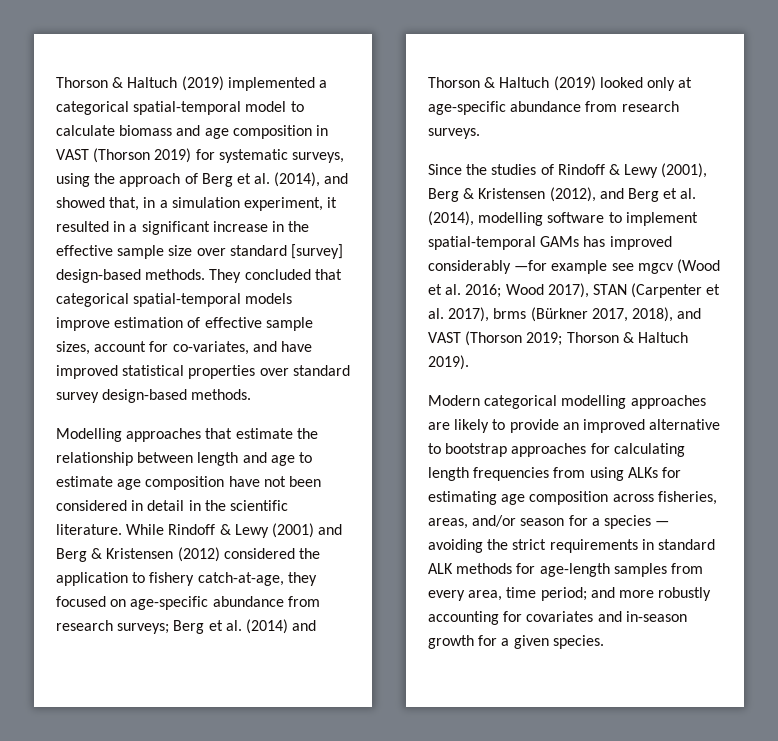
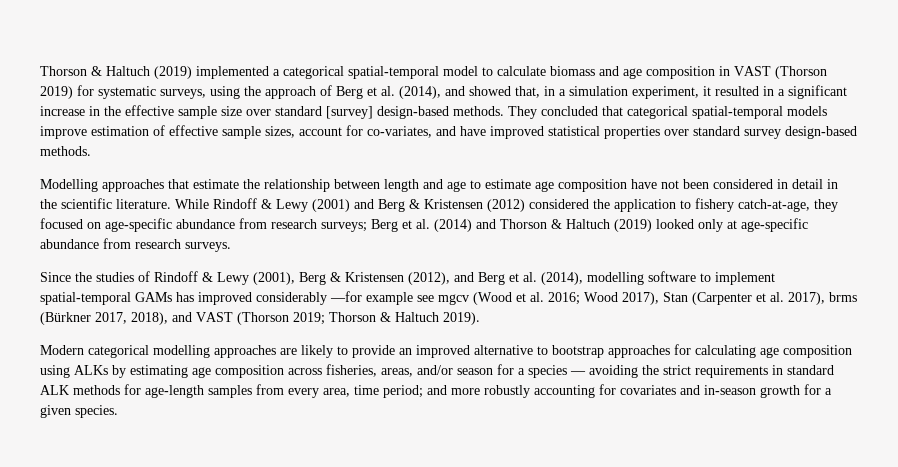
- Since the studies of Rindoff & Lewy (2001), Berg & Kristensen (2012), and Berg et al. (2014), modelling software to implement spatial-temporal GAMs has improved considerably —for example see mgcv (Wood et al. 2016; Wood 2017), STAN (Carpenter et al. 2017), brms (Bürkner 2017, 2018), and VAST (Thorson 2019; Thorson & Haltuch 2019).
+ Since the studies of Rindoff & Lewy (2001), Berg & Kristensen (2012), and Berg et al. (2014), modelling software to implement spatial-temporal GAMs has improved considerably —for example see mgcv (Wood et al. 2016; Wood 2017), Stan (Carpenter et al. 2017), brms (Bürkner 2017, 2018), and VAST (Thorson 2019; Thorson & Haltuch 2019).
- Modern categorical modelling approaches are likely to provide an improved alternative to bootstrap approaches for calculating length frequencies from using ALKs for estimating age composition across fisheries, areas, and/or season for a species — avoiding the strict requirements in standard ALK methods for age-length samples from every area, time period; and more robustly accounting for covariates and in-season growth for a given species.
+ Modern categorical modelling approaches are likely to provide an improved alternative to bootstrap approaches for calculating age composition using ALKs by estimating age composition across fisheries, areas, and/or season for a species — avoiding the strict requirements in standard ALK methods for age-length samples from every area, time period; and more robustly accounting for covariates and in-season growth for a given species.

